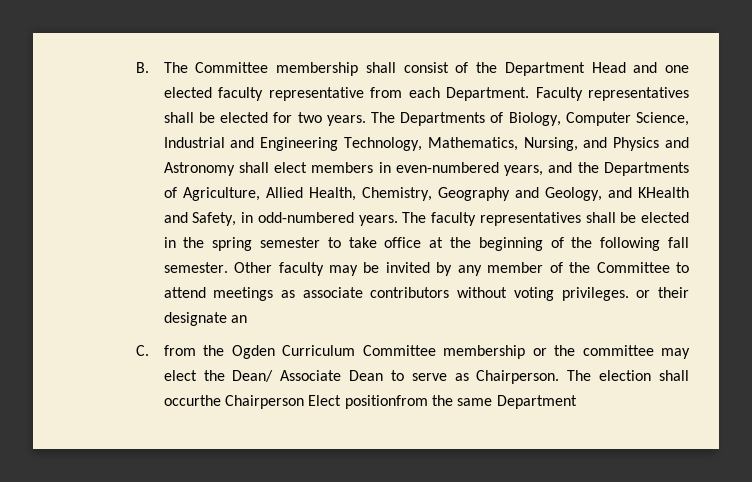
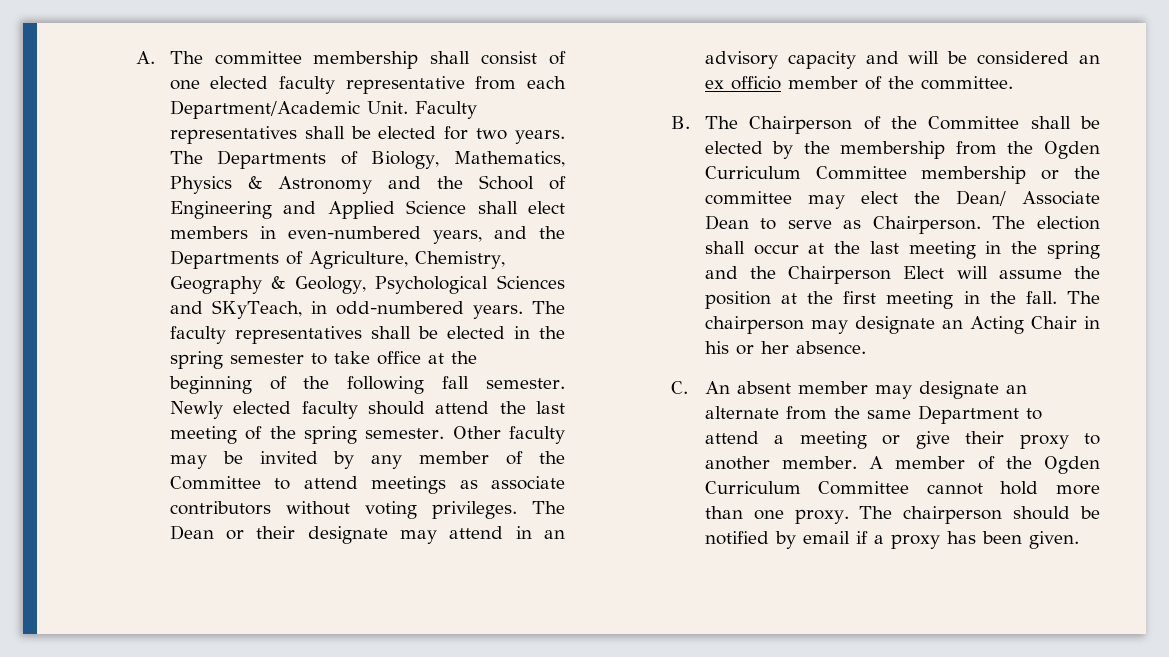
- B. The Committee membership shall consist of the Department Head and one elected faculty representative from each Department.
+ A. The committee membership shall consist of one elected faculty representative from each Department/Academic Unit.
- The Departments of Biology, Computer Science, Industrial and Engineering Technology, Mathematics, Nursing, and Physics and Astronomy shall elect members in even-numbered years, and the Departments of Agriculture, Allied Health, Chemistry, Geography and Geology, and KHealth and Safety, in odd-numbered years.
+ The Departments of Biology, Mathematics, Physics & Astronomy and the School of Engineering and Applied Science shall elect members in even-numbered years, and the Departments of Agriculture, Chemistry, Geography & Geology, Psychological Sciences and SKyTeach, in odd-numbered years.
+ Newly elected faculty should attend the last meeting of the spring semester.
- Other faculty may be invited by any member of the Committee to attend meetings as associate contributors without voting privileges. or their designate an
- C. from the Ogden Curriculum Committee membership or the committee may elect the Dean/ Associate Dean to serve as Chairperson.
+ Other faculty may be invited by any member of the Committee to attend meetings as associate contributors without voting privileges. The Dean or their designate may attend in an advisory capacity and will be considered an ex officio member of the committee.
+ B. The Chairperson of the Committee shall be elected by the membership from the Ogden Curriculum Committee membership or the committee may elect the Dean/ Associate Dean to serve as Chairperson.
- The election shall occurthe Chairperson Elect positionfrom the same Department
+ The election shall occur at the last meeting in the spring and the Chairperson Elect will assume the position at the first meeting in the fall. The chairperson may designate an Acting Chair in his or her absence.
+ C. An absent member may designate an alternate from the same Department to attend a meeting or give their proxy to another member. A member of the Ogden Curriculum Committee cannot hold more than one proxy. The chairperson should be notified by email if a proxy has been given.

